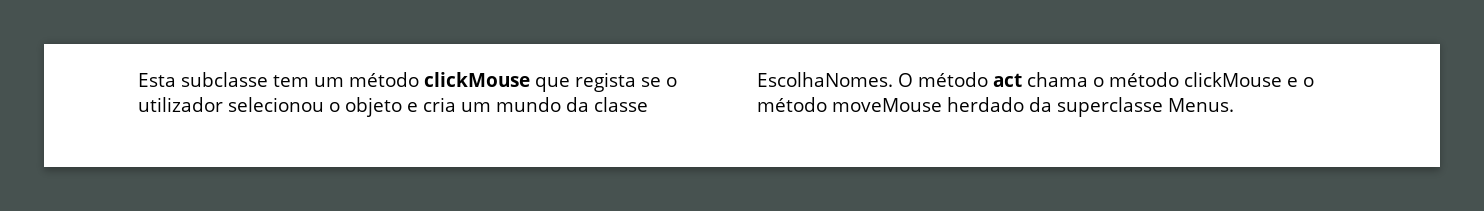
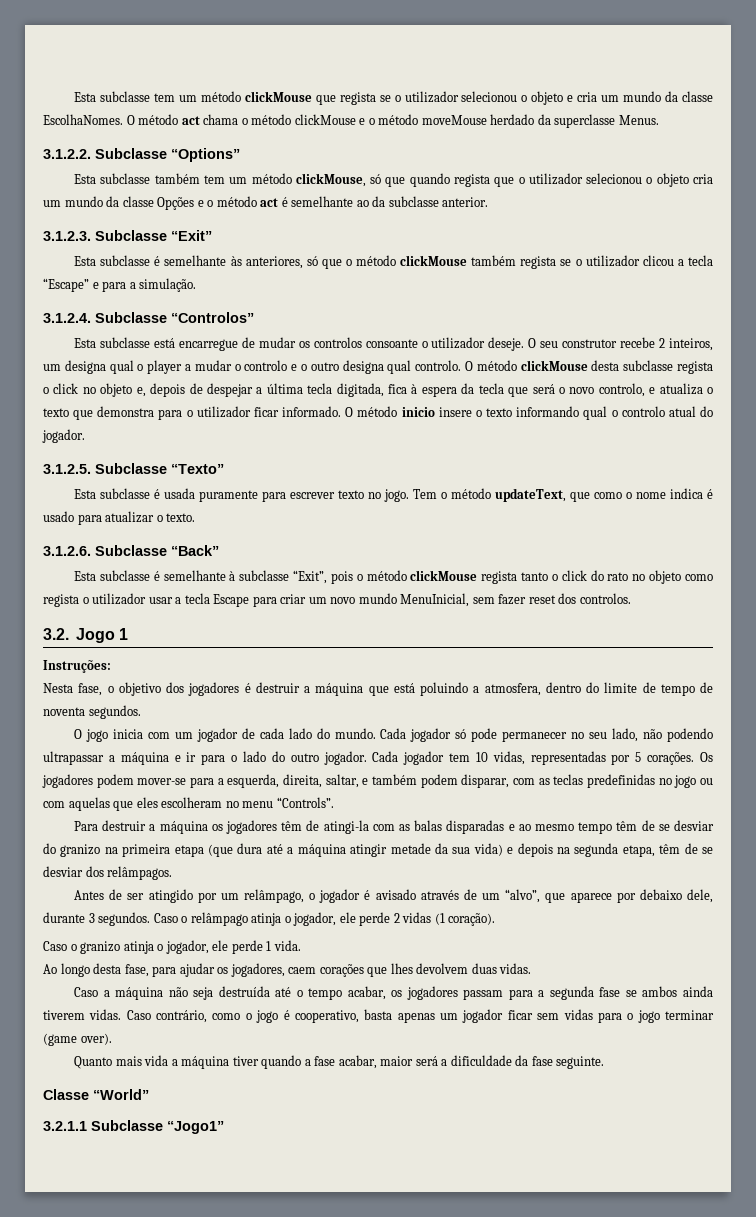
+ 3.1.2.2. Subclasse “Options”
+ Esta subclasse também tem um método clickMouse, só que quando regista que o utilizador selecionou o objeto cria um mundo da classe Opções e o método act é semelhante ao da subclasse anterior.
+ 3.1.2.3. Subclasse “Exit”
+ Esta subclasse é semelhante às anteriores, só que o método clickMouse também regista se o utilizador clicou a tecla “Escape” e para a simulação.
+ 3.1.2.4. Subclasse “Controlos”
+ Esta subclasse está encarregue de mudar os controlos consoante o utilizador deseje. O seu construtor recebe 2 inteiros, um designa qual o player a mudar o controlo e o outro designa qual controlo. O método clickMouse desta subclasse regista o click no objeto e, depois de despejar a última tecla digitada, fica à espera da tecla que será o novo controlo, e atualiza o texto que demonstra para o utilizador ficar informado. O método inicio insere o texto informando qual o controlo atual do jogador.
+ 3.1.2.5. Subclasse “Texto”
+ Esta subclasse é usada puramente para escrever texto no jogo. Tem o método updateText, que como o nome indica é usado para atualizar o texto.
+ 3.1.2.6. Subclasse “Back”
+ Esta subclasse é semelhante à subclasse “Exit”, pois o método clickMouse regista tanto o click do rato no objeto como regista o utilizador usar a tecla Escape para criar um novo mundo MenuInicial, sem fazer reset dos controlos.
+ 3.2. Jogo 1
+ Instruções:
+ Nesta fase, o objetivo dos jogadores é destruir a máquina que está poluindo a atmosfera, dentro do limite de tempo de noventa segundos.
+ O jogo inicia com um jogador de cada lado do mundo. Cada jogador só pode permanecer no seu lado, não podendo ultrapassar a máquina e ir para o lado do outro jogador. Cada jogador tem 10 vidas, representadas por 5 corações. Os jogadores podem mover-se para a esquerda, direita, saltar, e também podem disparar, com as teclas predefinidas no jogo ou com aquelas que eles escolheram no menu “Controls”.
+ Para destruir a máquina os jogadores têm de atingi-la com as balas disparadas e ao mesmo tempo têm de se desviar do granizo na primeira etapa (que dura até a máquina atingir metade da sua vida) e depois na segunda etapa, têm de se desviar dos relâmpagos.
+ Antes de ser atingido por um relâmpago, o jogador é avisado através de um “alvo”, que aparece por debaixo dele, durante 3 segundos. Caso o relâmpago atinja o jogador, ele perde 2 vidas (1 coração).
+ Caso o granizo atinja o jogador, ele perde 1 vida.
+ Ao longo desta fase, para ajudar os jogadores, caem corações que lhes devolvem duas vidas.
+ Caso a máquina não seja destruída até o tempo acabar, os jogadores passam para a segunda fase se ambos ainda tiverem vidas. Caso contrário, como o jogo é cooperativo, basta apenas um jogador ficar sem vidas para o jogo terminar (game over).
+ Quanto mais vida a máquina tiver quando a fase acabar, maior será a dificuldade da fase seguinte.
+ Classe “World”
+ 3.2.1.1 Subclasse “Jogo1”

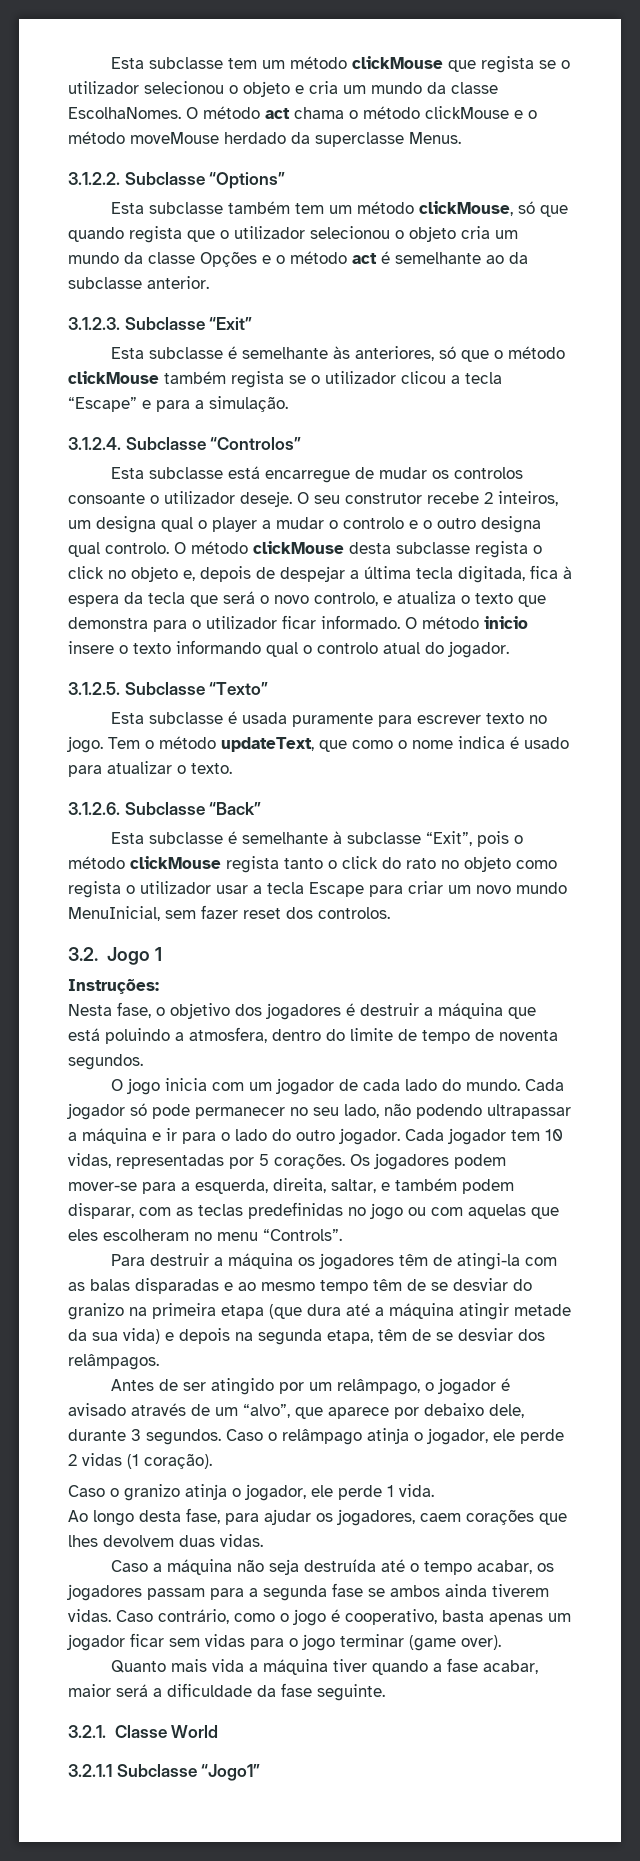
- Classe “World”
+ 3.2.1. Classe World

